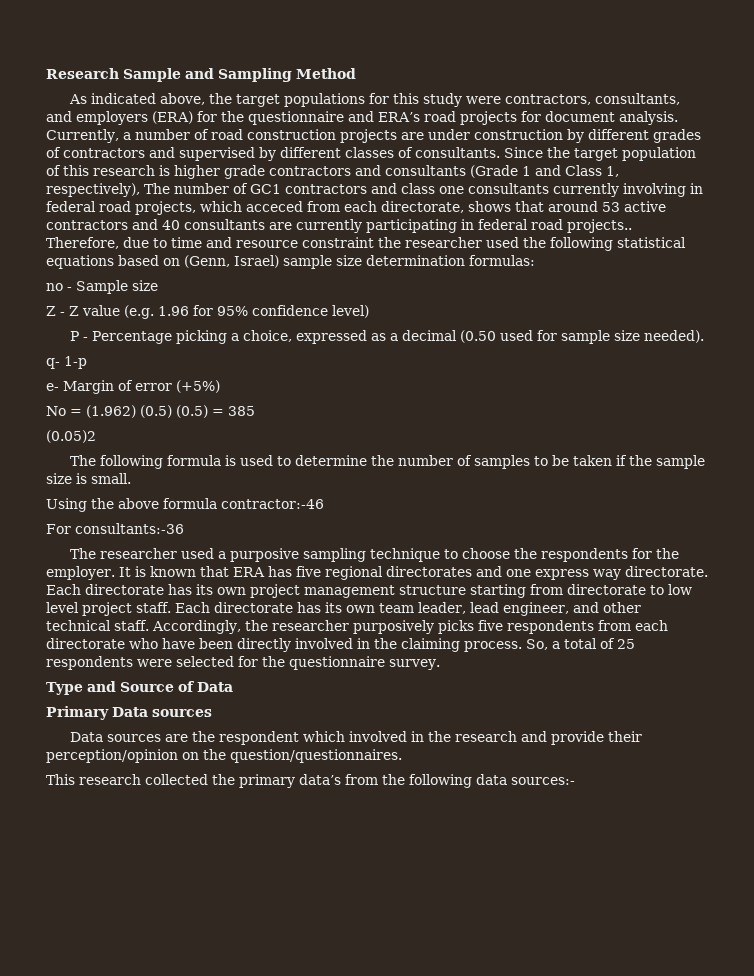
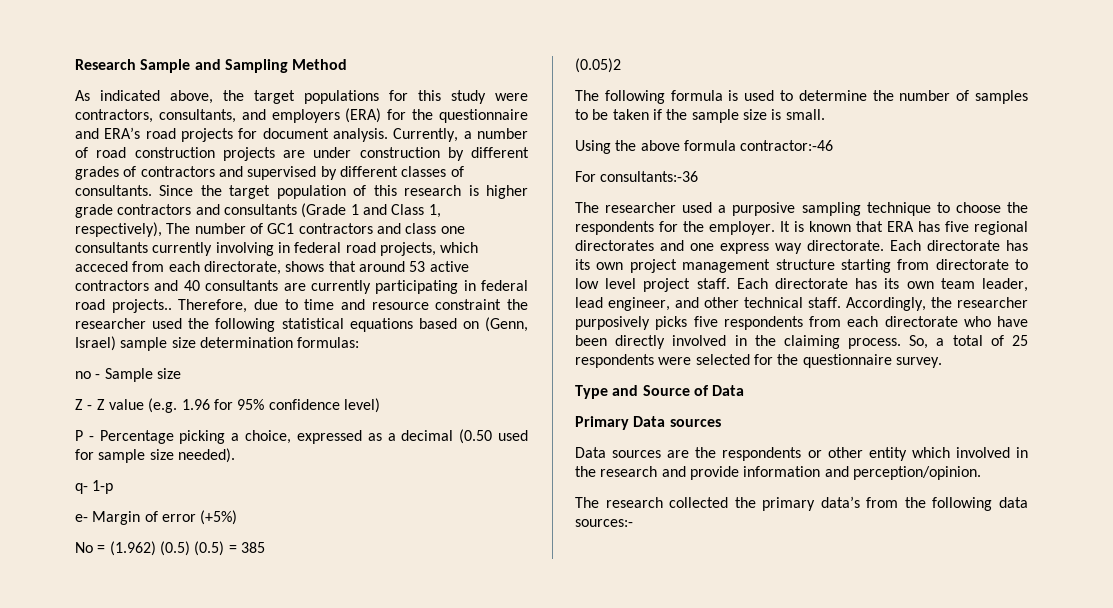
- Data sources are the respondent which involved in the research and provide their perception/opinion on the question/questionnaires.
- This research collected the primary data’s from the following data sources:-
+ Data sources are the respondents or other entity which involved in the research and provide information and perception/opinion.
+ The research collected the primary data’s from the following data sources:-

